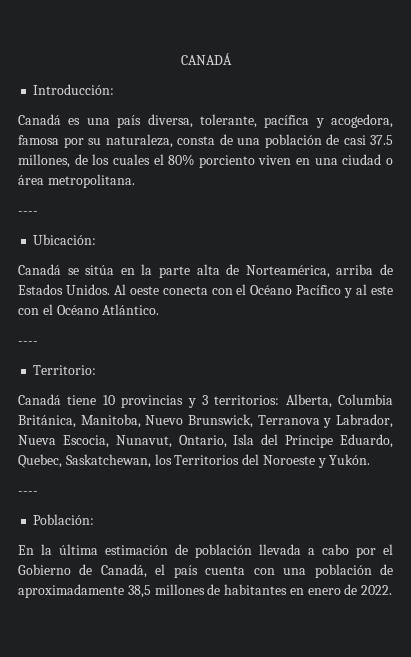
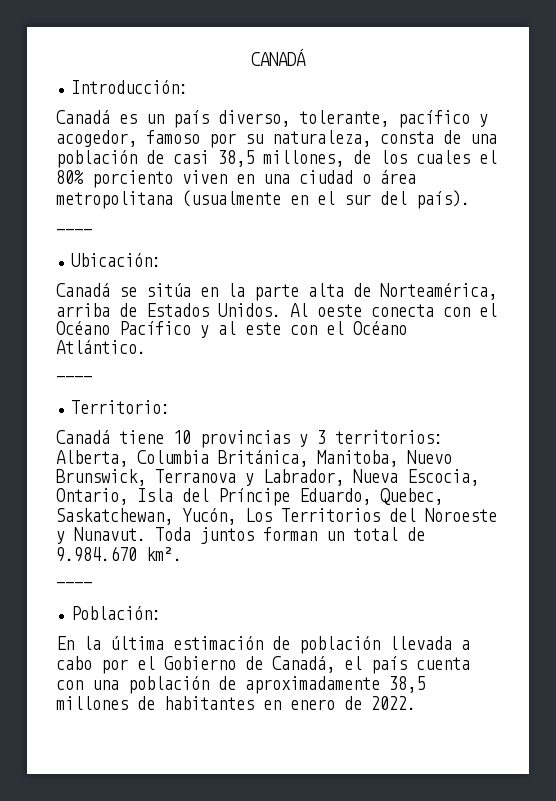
- Canadá es una país diversa, tolerante, pacífica y acogedora, famosa por su naturaleza, consta de una población de casi 37.5 millones, de los cuales el 80% porciento viven en una ciudad o área metropolitana.
+ Canadá es un país diverso, tolerante, pacífico y acogedor, famoso por su naturaleza, consta de una población de casi 38,5 millones, de los cuales el 80% porciento viven en una ciudad o área metropolitana (usualmente en el sur del país).
- Canadá tiene 10 provincias y 3 territorios: Alberta, Columbia Británica, Manitoba, Nuevo Brunswick, Terranova y Labrador, Nueva Escocia, Nunavut, Ontario, Isla del Príncipe Eduardo, Quebec, Saskatchewan, los Territorios del Noroeste y Yukón.
+ Canadá tiene 10 provincias y 3 territorios: Alberta, Columbia Británica, Manitoba, Nuevo Brunswick, Terranova y Labrador, Nueva Escocia, Ontario, Isla del Príncipe Eduardo, Quebec, Saskatchewan, Yucón, Los Territorios del Noroeste y Nunavut. Toda juntos forman un total de 9.984.670 km².

